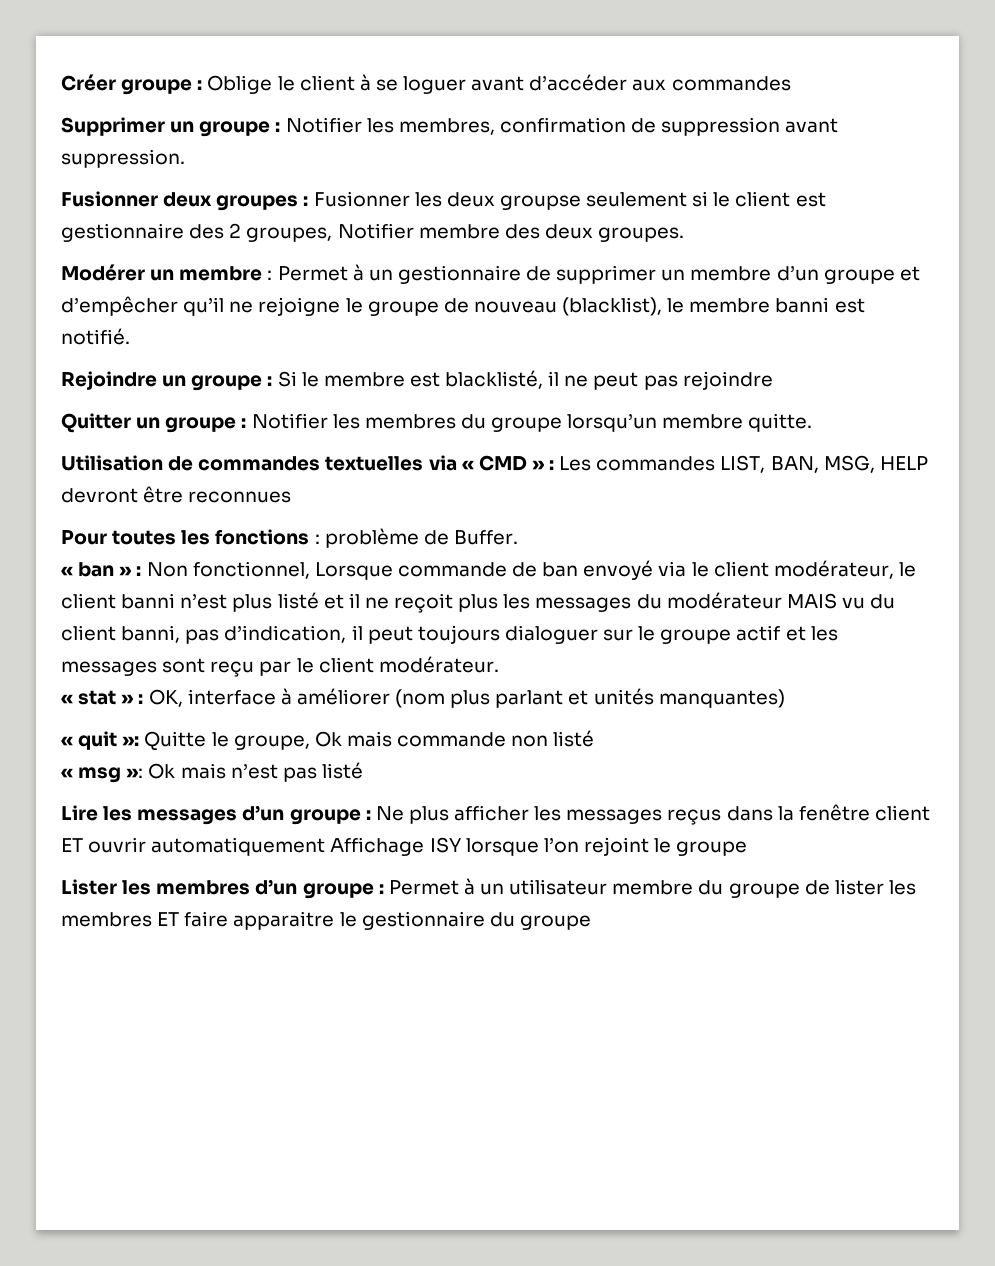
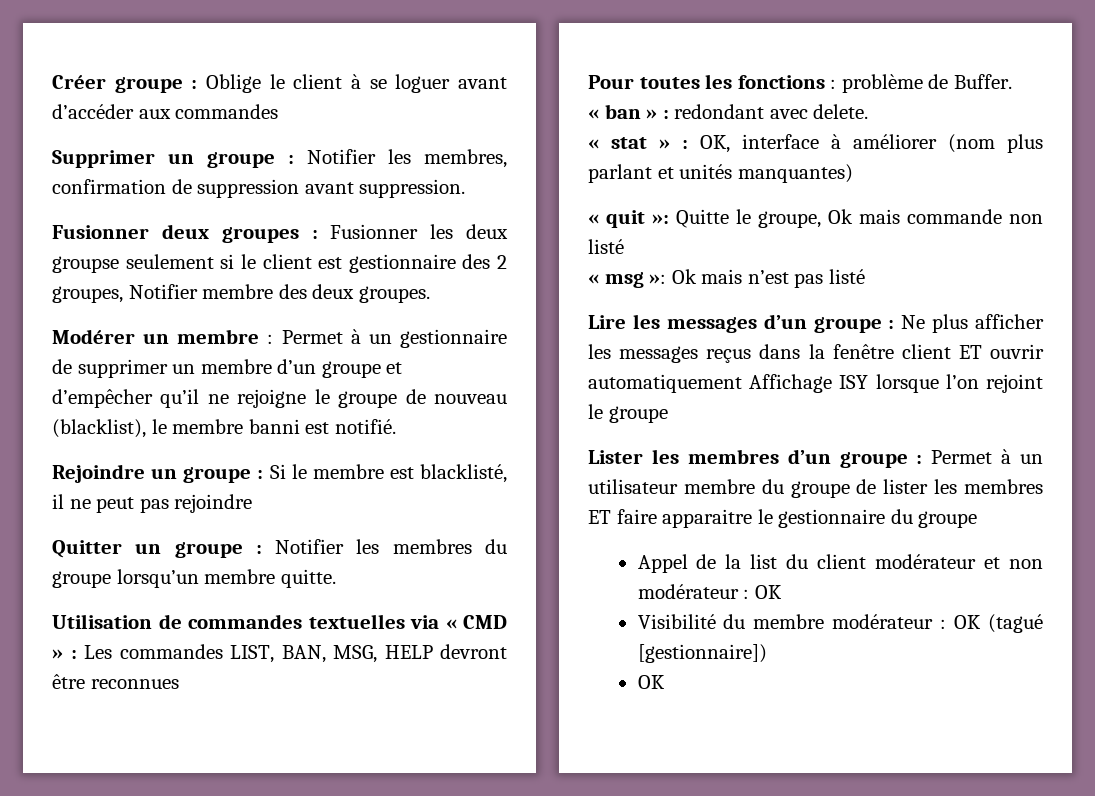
- « ban » : Non fonctionnel, Lorsque commande de ban envoyé via le client modérateur, le client banni n’est plus listé et il ne reçoit plus les messages du modérateur MAIS vu du client banni, pas d’indication, il peut toujours dialoguer sur le groupe actif et les messages sont reçu par le client modérateur.
+ « ban » : redondant avec delete.
+ Appel de la list du client modérateur et non modérateur : OK
+ Visibilité du membre modérateur : OK (tagué [gestionnaire])
+ OK

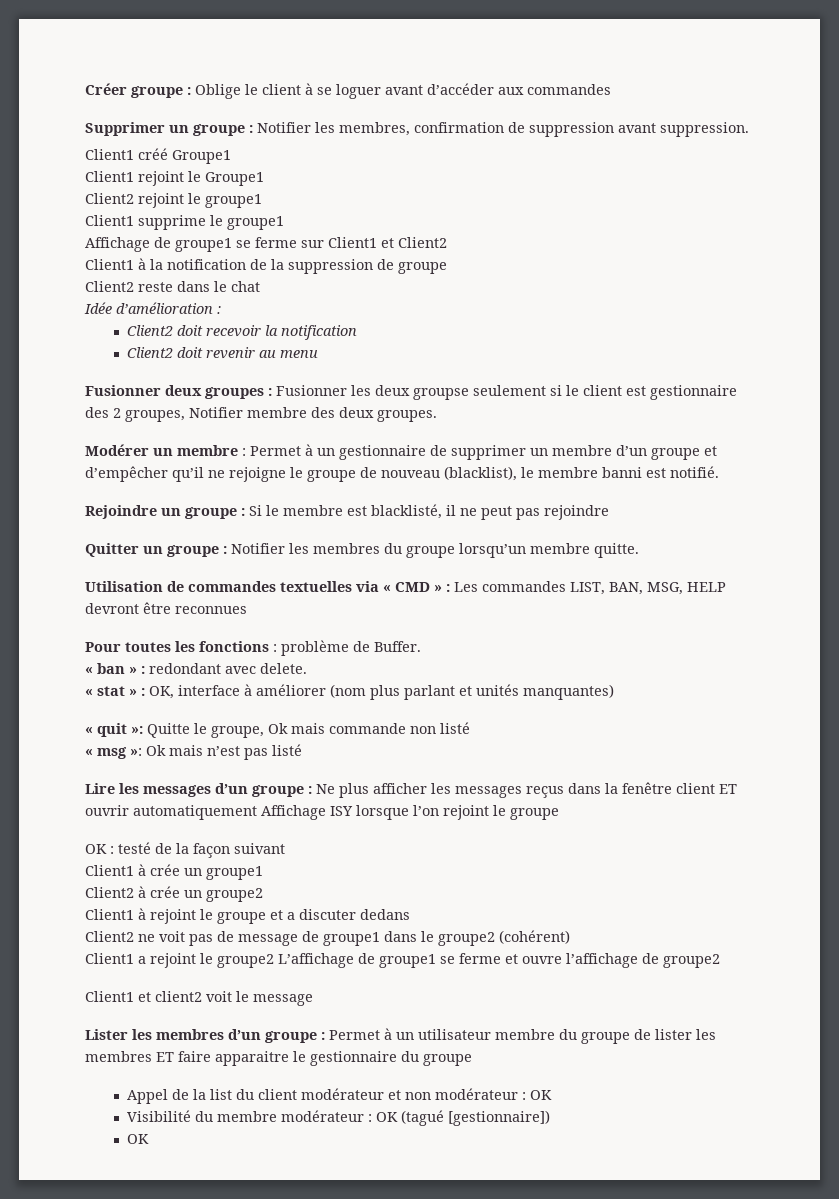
+ Client1 créé Groupe1
+ Client1 rejoint le Groupe1
+ Client2 rejoint le groupe1
+ Client1 supprime le groupe1
+ Affichage de groupe1 se ferme sur Client1 et Client2
+ Client1 à la notification de la suppression de groupe
+ Client2 reste dans le chat
+ Idée d’amélioration :
+ Client2 doit recevoir la notification
+ Client2 doit revenir au menu
+ OK : testé de la façon suivant
+ Client1 à crée un groupe1
+ Client2 à crée un groupe2
+ Client1 à rejoint le groupe et a discuter dedans
+ Client2 ne voit pas de message de groupe1 dans le groupe2 (cohérent)
+ Client1 a rejoint le groupe2 L’affichage de groupe1 se ferme et ouvre l’affichage de groupe2
+ Client1 et client2 voit le message

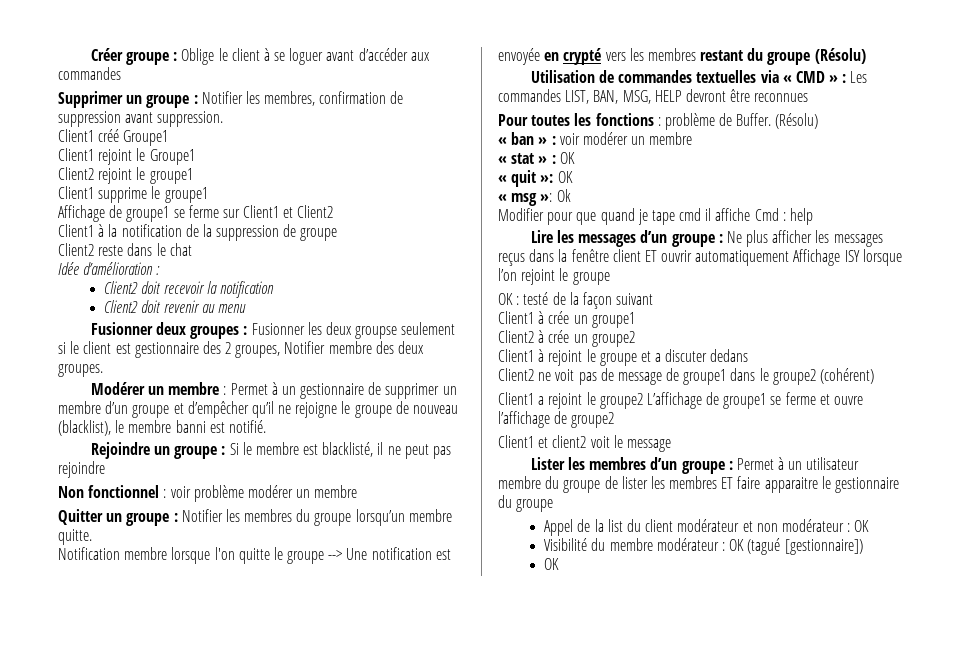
+ Non fonctionnel : voir problème modérer un membre
+ Notification membre lorsque l'on quitte le groupe --> Une notification est envoyée en crypté vers les membres restant du groupe (Résolu)
- Pour toutes les fonctions : problème de Buffer.
+ Pour toutes les fonctions : problème de Buffer. (Résolu)
- « ban » : redondant avec delete.
+ « ban » : voir modérer un membre
- « stat » : OK, interface à améliorer (nom plus parlant et unités manquantes)
- « quit »: Quitte le groupe, Ok mais commande non listé
- « msg »: Ok mais n’est pas listé
+ « stat » : OK
+ « quit »: OK
+ « msg »: Ok
+ Modifier pour que quand je tape cmd il affiche Cmd : help

